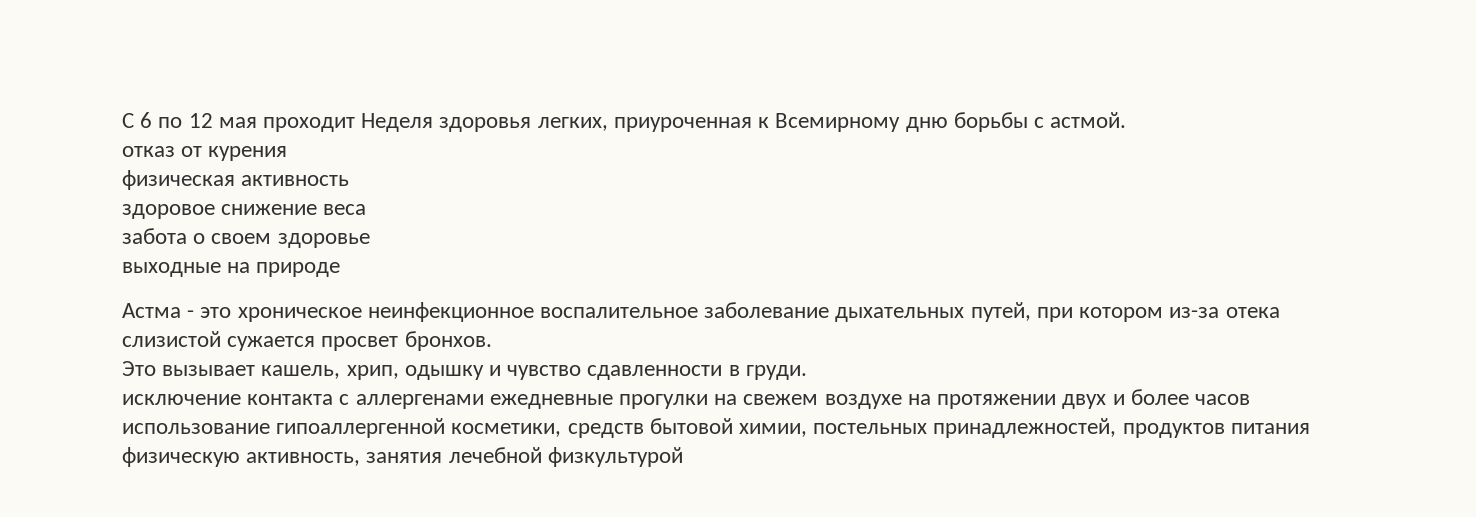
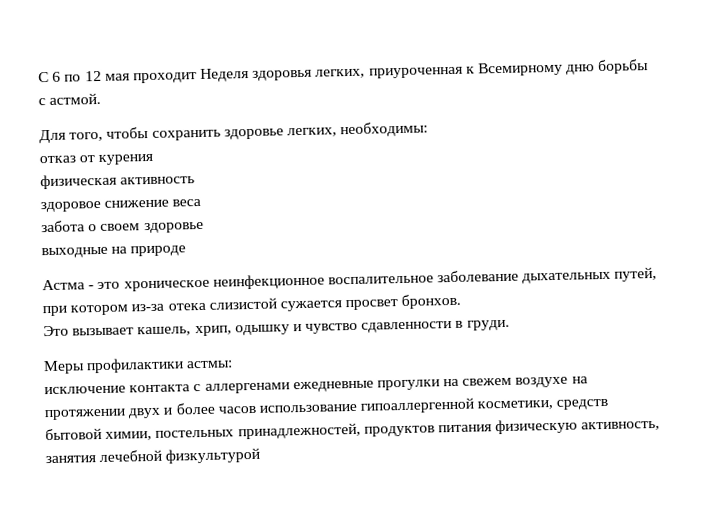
+ Для того, чтобы сохранить здоровье легких, необходимы:
+ Меры профилактики астмы:

